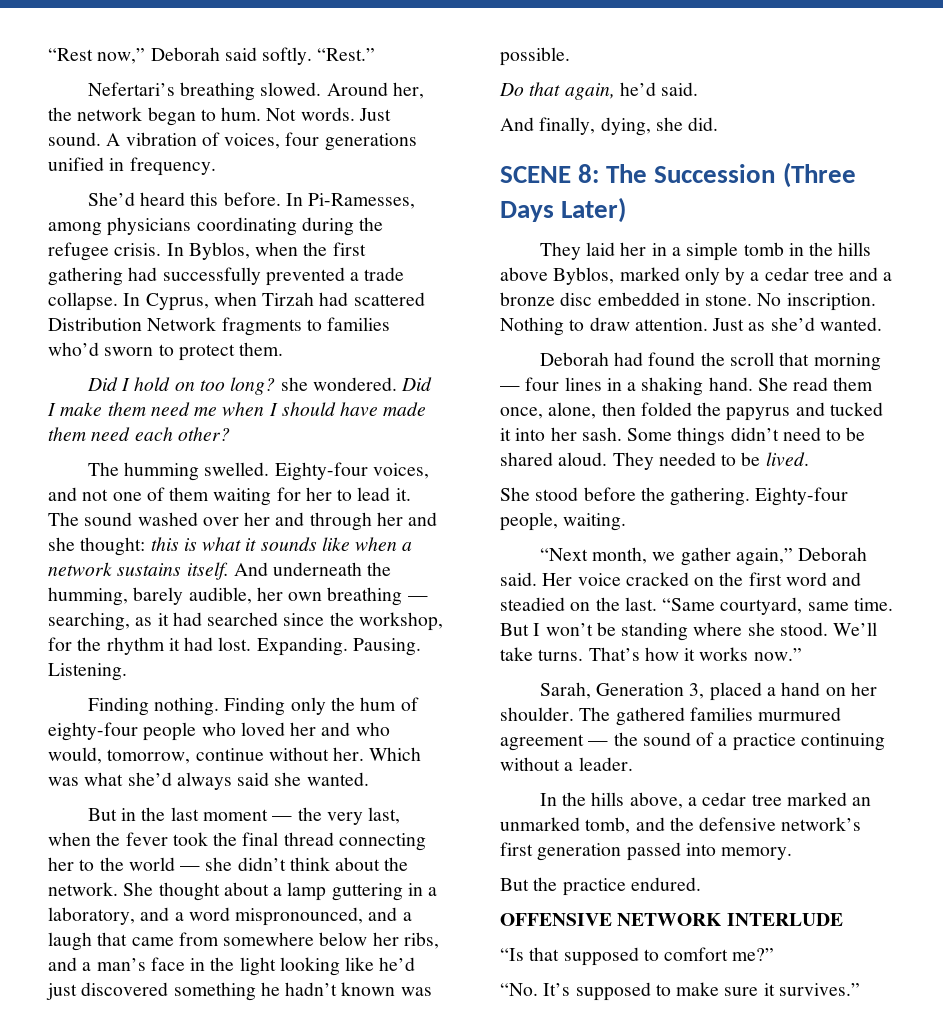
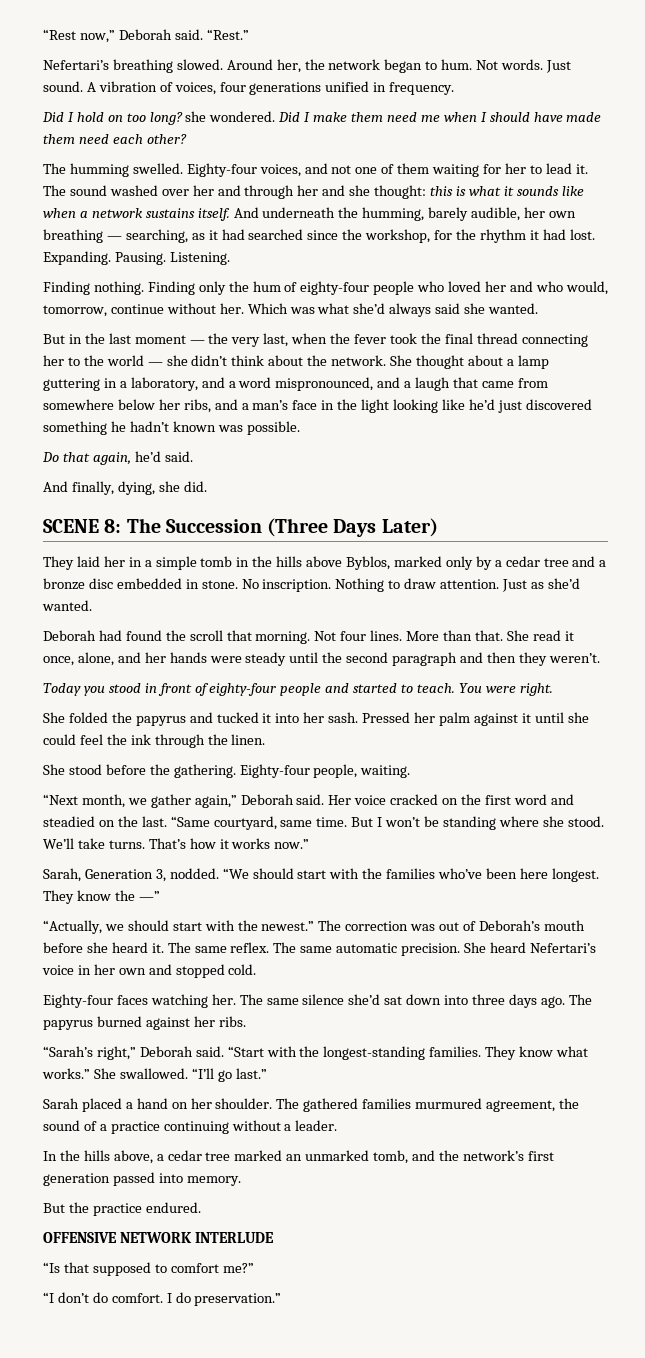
- “Rest now,” Deborah said softly.
+ “Rest now,” Deborah said.
- She’d heard this before. In Pi-Ramesses, among physicians coordinating during the refugee crisis. In Byblos, when the first gathering had successfully prevented a trade collapse. In Cyprus, when Tirzah had scattered Distribution Network fragments to families who’d sworn to protect them.
- Deborah had found the scroll that morning — four lines in a shaking hand.
+ Deborah had found the scroll that morning. Not four lines. More than that.
- She read them once, alone, then folded the papyrus and tucked it into her sash.
+ She read it once, alone, and her hands were steady until the second paragraph and then they weren’t.
+ Today you stood in front of eighty-four people and started to teach. You were right.
+ She folded the papyrus and tucked it into her sash.
- Some things didn’t need to be shared aloud. They needed to be lived.
+ Pressed her palm against it until she could feel the ink through the linen.
- Sarah, Generation 3, placed a hand on her shoulder.
+ Sarah, Generation 3, nodded. “We should start with the families who’ve been here longest. They know the —”
+ “Actually, we should start with the newest.” The correction was out of Deborah’s mouth before she heard it. The same reflex. The same automatic precision. She heard Nefertari’s voice in her own and stopped cold.
+ Eighty-four faces watching her. The same silence she’d sat down into three days ago. The papyrus burned against her ribs.
+ “Sarah’s right,” Deborah said. “Start with the longest-standing families. They know what works.” She swallowed. “I’ll go last.”
+ Sarah placed a hand on her shoulder.
- The gathered families murmured agreement — the sound of a practice continuing without a leader.
+ The gathered families murmured agreement, the sound of a practice continuing without a leader.
- In the hills above, a cedar tree marked an unmarked tomb, and the defensive network’s first generation passed into memory.
+ In the hills above, a cedar tree marked an unmarked tomb, and the network’s first generation passed into memory.
- “No. It’s supposed to make sure it survives.”
+ “I don’t do comfort. I do preservation.”

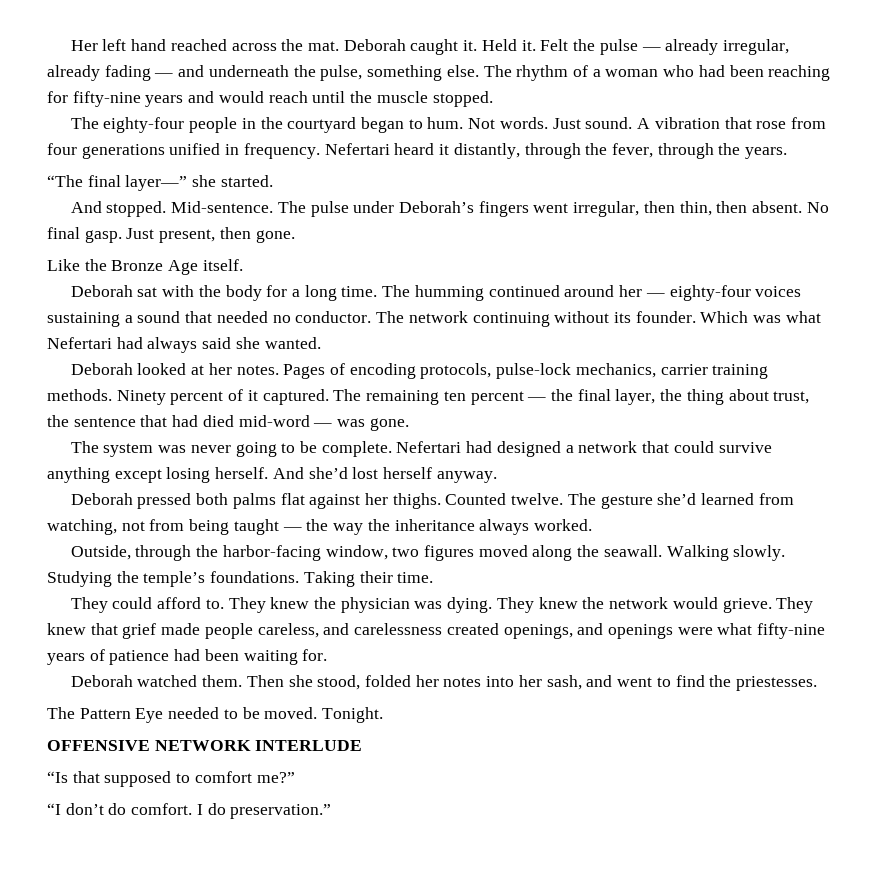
- “Rest now,” Deborah said. “Rest.”
- Nefertari’s breathing slowed. Around her, the network began to hum.
+ Her left hand reached across the mat. Deborah caught it. Held it. Felt the pulse — already irregular, already fading — and underneath the pulse, something else. The rhythm of a woman who had been reaching for fifty-nine years and would reach until the muscle stopped.
+ The eighty-four people in the courtyard began to hum.
- A vibration of voices, four generations unified in frequency.
- Did I hold on too long? she wondered. Did I make them need me when I should have made them need each other?
- The humming swelled. Eighty-four voices, and not one of them waiting for her to lead it. The sound washed over her and through her and she thought: this is what it sounds like when a network sustains itself. And underneath the humming, barely audible, her own breathing — searching, as it had searched since the workshop, for the rhythm it had lost. Expanding. Pausing. Listening.
- Finding nothing. Finding only the hum of eighty-four people who loved her and who would, tomorrow, continue without her.
+ A vibration that rose from four generations unified in frequency. Nefertari heard it distantly, through the fever, through the years.
+ “The final layer—” she started.
+ And stopped. Mid-sentence. The pulse under Deborah’s fingers went irregular, then thin, then absent. No final gasp. Just present, then gone.
+ Like the Bronze Age itself.
+ Deborah sat with the body for a long time. The humming continued around her — eighty-four voices sustaining a sound that needed no conductor. The network continuing without its founder.
- Which was what she’d always said she wanted.
+ Which was what Nefertari had always said she wanted.
- But in the last moment — the very last, when the fever took the final thread connecting her to the world — she didn’t think about the network. She thought about a lamp guttering in a laboratory, and a word mispronounced, and a laugh that came from somewhere below her ribs, and a man’s face in the light looking like he’d just discovered something he hadn’t known was possible.
- Do that again, he’d said.
- And finally, dying, she did.
- SCENE 8: The Succession (Three Days Later)
- They laid her in a simple tomb in the hills above Byblos, marked only by a cedar tree and a bronze disc embedded in stone. No inscription. Nothing to draw attention. Just as she’d wanted.
- Deborah had found the scroll that morning. Not four lines. More than that. She read it once, alone, and her hands were steady until the second paragraph and then they weren’t.
- Today you stood in front of eighty-four people and started to teach. You were right.
- She folded the papyrus and tucked it into her sash. Pressed her palm against it until she could feel the ink through the linen.
- She stood before the gathering. Eighty-four people, waiting.
- “Next month, we gather again,” Deborah said. Her voice cracked on the first word and steadied on the last. “Same courtyard, same time. But I won’t be standing where she stood. We’ll take turns. That’s how it works now.”
- Sarah, Generation 3, nodded. “We should start with the families who’ve been here longest. They know the —”
- “Actually, we should start with the newest.” The correction was out of Deborah’s mouth before she heard it. The same reflex. The same automatic precision. She heard Nefertari’s voice in her own and stopped cold.
- Eighty-four faces watching her. The same silence she’d sat down into three days ago. The papyrus burned against her ribs.
- “Sarah’s right,” Deborah said. “Start with the longest-standing families. They know what works.” She swallowed. “I’ll go last.”
- Sarah placed a hand on her shoulder. The gathered families murmured agreement, the sound of a practice continuing without a leader.
- In the hills above, a cedar tree marked an unmarked tomb, and the network’s first generation passed into memory.
- But the practice endured.
+ Deborah looked at her notes. Pages of encoding protocols, pulse-lock mechanics, carrier training methods. Ninety percent of it captured. The remaining ten percent — the final layer, the thing about trust, the sentence that had died mid-word — was gone.
+ The system was never going to be complete. Nefertari had designed a network that could survive anything except losing herself. And she’d lost herself anyway.
+ Deborah pressed both palms flat against her thighs. Counted twelve. The gesture she’d learned from watching, not from being taught — the way the inheritance always worked.
+ Outside, through the harbor-facing window, two figures moved along the seawall. Walking slowly. Studying the temple’s foundations. Taking their time.
+ They could afford to. They knew the physician was dying. They knew the network would grieve. They knew that grief made people careless, and carelessness created openings, and openings were what fifty-nine years of patience had been waiting for.
+ Deborah watched them. Then she stood, folded her notes into her sash, and went to find the priestesses.
+ The Pattern Eye needed to be moved. Tonight.

